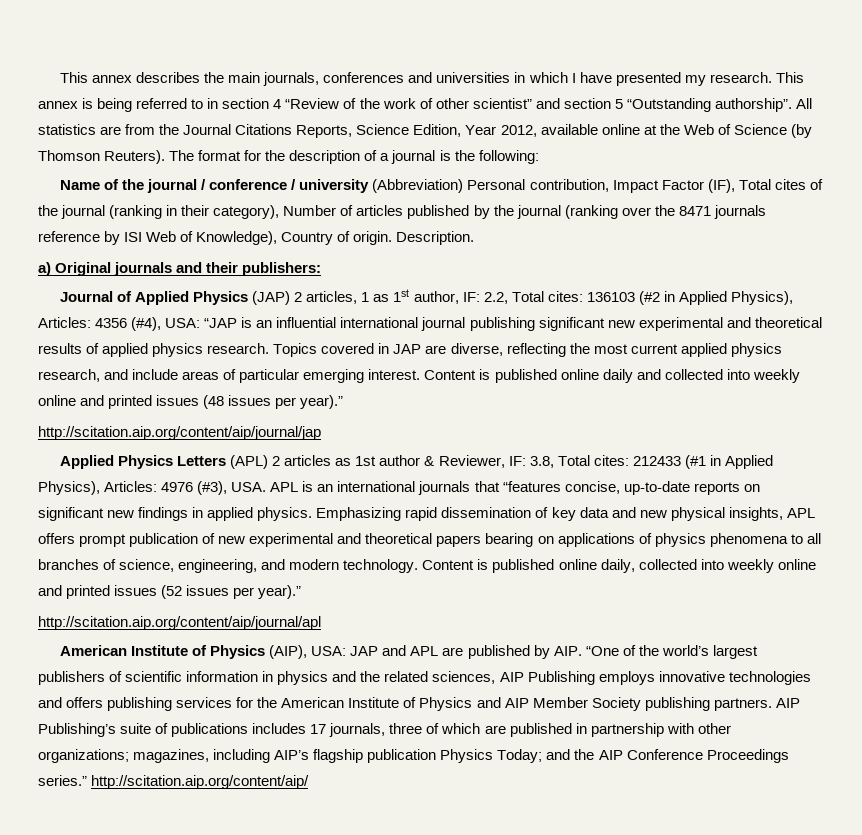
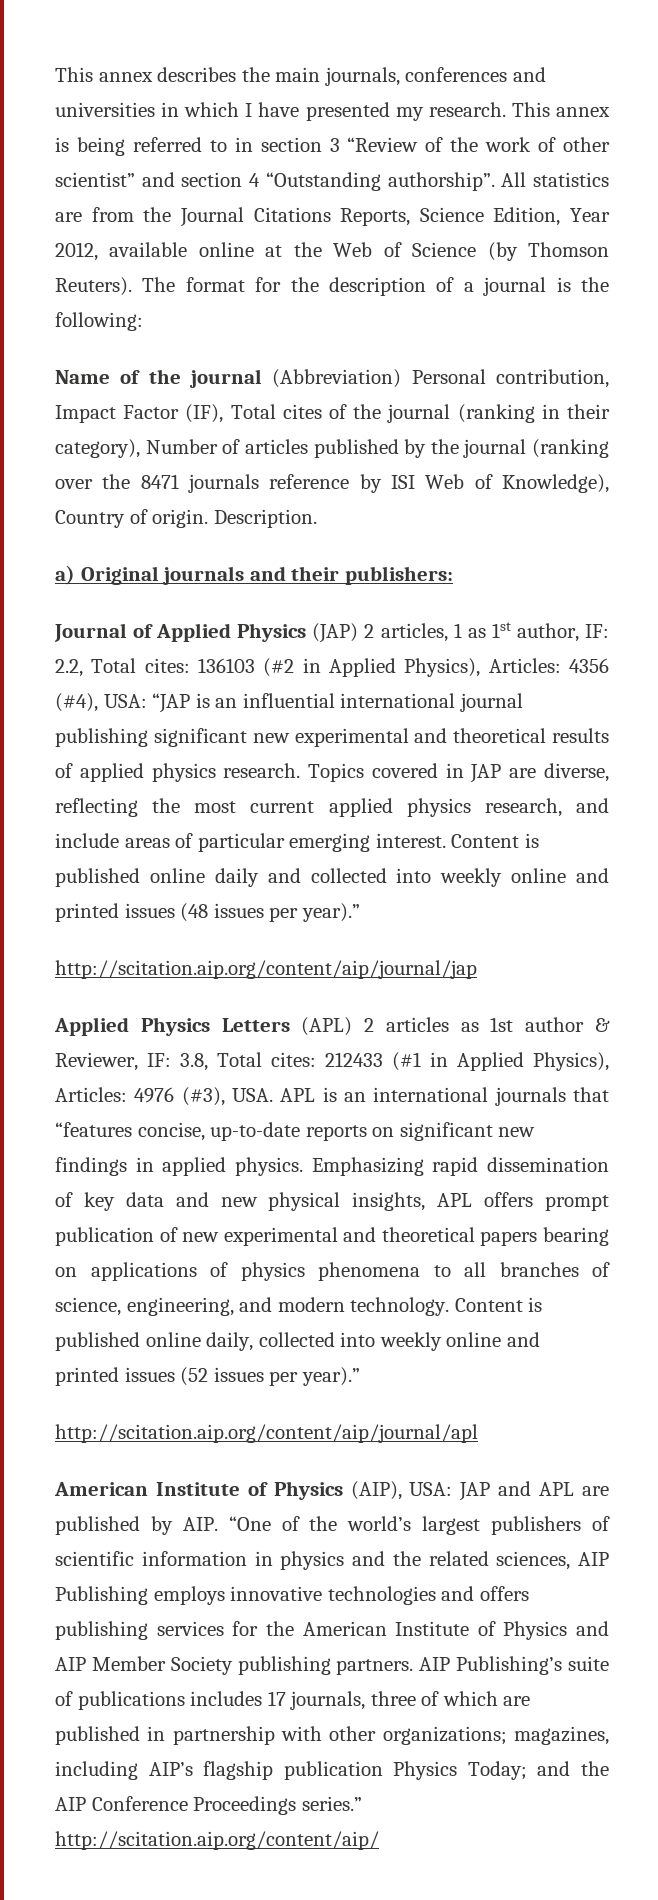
- This annex is being referred to in section 4 “Review of the work of other scientist” and section 5 “Outstanding authorship”.
+ This annex is being referred to in section 3 “Review of the work of other scientist” and section 4 “Outstanding authorship”.
- Name of the journal / conference / university (Abbreviation) Personal contribution, Impact Factor (IF), Total cites of the journal (ranking in their category), Number of articles published by the journal (ranking over the 8471 journals reference by ISI Web of Knowledge), Country of origin.
+ Name of the journal (Abbreviation) Personal contribution, Impact Factor (IF), Total cites of the journal (ranking in their category), Number of articles published by the journal (ranking over the 8471 journals reference by ISI Web of Knowledge), Country of origin.

